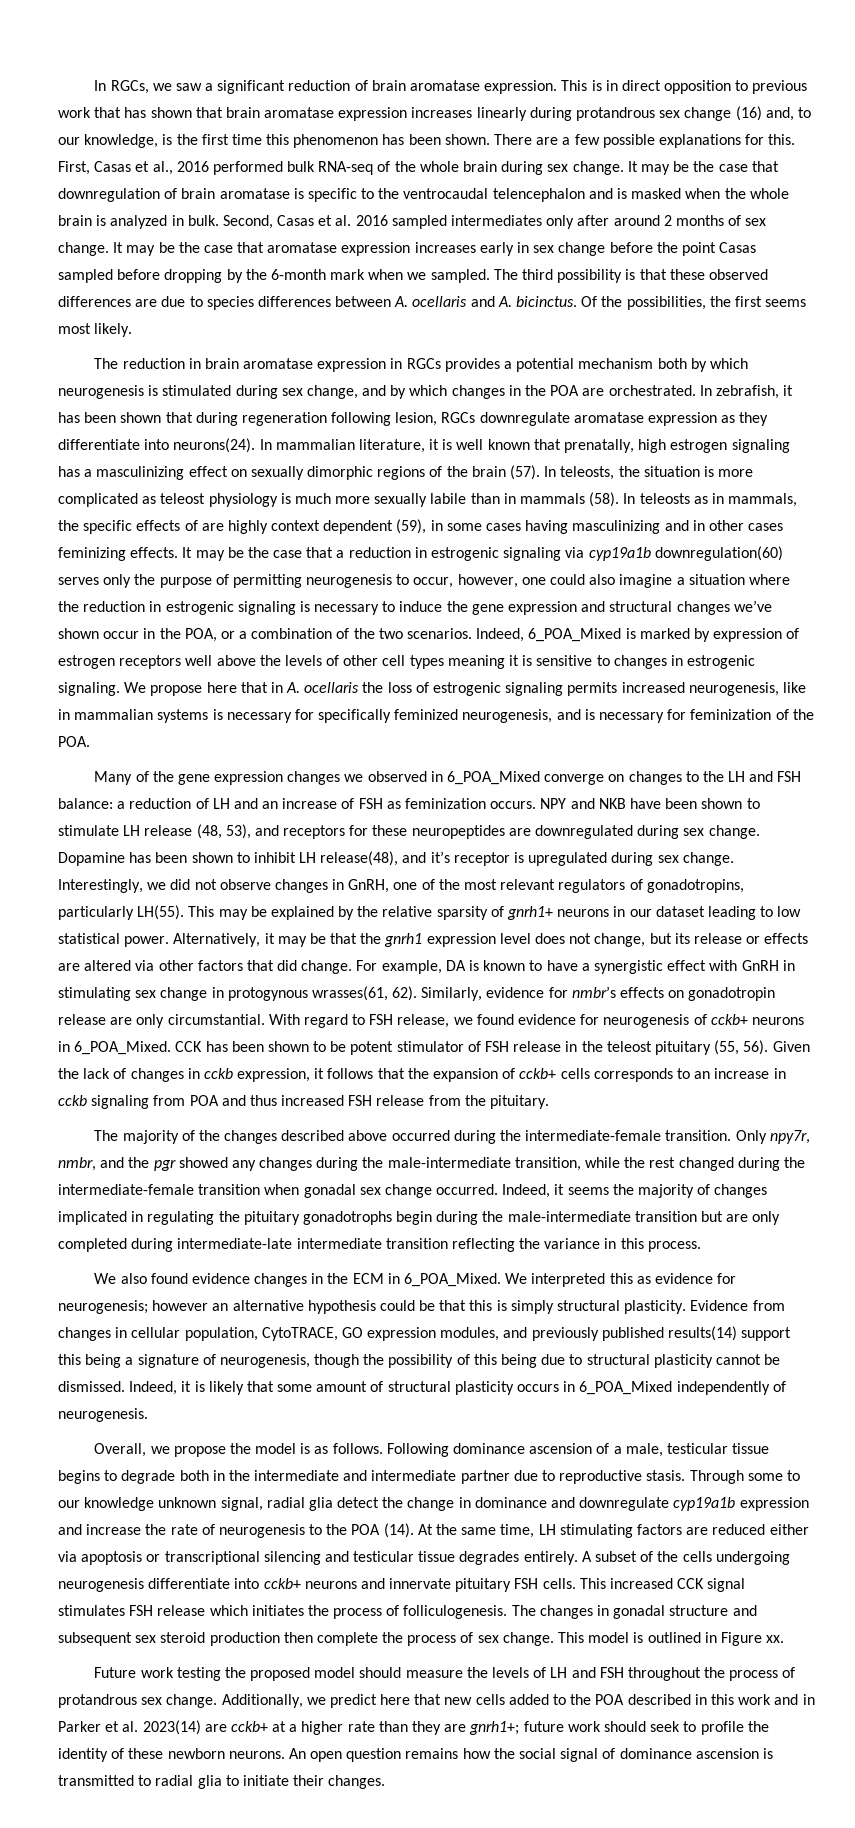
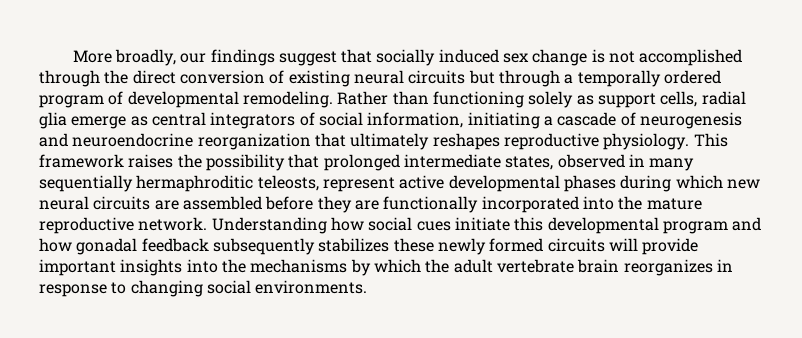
- In RGCs, we saw a significant reduction of brain aromatase expression. This is in direct opposition to previous work that has shown that brain aromatase expression increases linearly during protandrous sex change (16) and, to our knowledge, is the first time this phenomenon has been shown. There are a few possible explanations for this. First, Casas et al., 2016 performed bulk RNA-seq of the whole brain during sex change. It may be the case that downregulation of brain aromatase is specific to the ventrocaudal telencephalon and is masked when the whole brain is analyzed in bulk. Second, Casas et al. 2016 sampled intermediates only after around 2 months of sex change. It may be the case that aromatase expression increases early in sex change before the point Casas sampled before dropping by the 6-month mark when we sampled. The third possibility is that these observed differences are due to species differences between A. ocellaris and A. bicinctus. Of the possibilities, the first seems most likely.
- The reduction in brain aromatase expression in RGCs provides a potential mechanism both by which neurogenesis is stimulated during sex change, and by which changes in the POA are orchestrated. In zebrafish, it has been shown that during regeneration following lesion, RGCs downregulate aromatase expression as they differentiate into neurons(24). In mammalian literature, it is well known that prenatally, high estrogen signaling has a masculinizing effect on sexually dimorphic regions of the brain (57). In teleosts, the situation is more complicated as teleost physiology is much more sexually labile than in mammals (58). In teleosts as in mammals, the specific effects of are highly context dependent (59), in some cases having masculinizing and in other cases feminizing effects. It may be the case that a reduction in estrogenic signaling via cyp19a1b downregulation(60) serves only the purpose of permitting neurogenesis to occur, however, one could also imagine a situation where the reduction in estrogenic signaling is necessary to induce the gene expression and structural changes we’ve shown occur in the POA, or a combination of the two scenarios. Indeed, 6_POA_Mixed is marked by expression of estrogen receptors well above the levels of other cell types meaning it is sensitive to changes in estrogenic signaling. We propose here that in A. ocellaris the loss of estrogenic signaling permits increased neurogenesis, like in mammalian systems is necessary for specifically feminized neurogenesis, and is necessary for feminization of the POA.
- Many of the gene expression changes we observed in 6_POA_Mixed converge on changes to the LH and FSH balance: a reduction of LH and an increase of FSH as feminization occurs. NPY and NKB have been shown to stimulate LH release (48, 53), and receptors for these neuropeptides are downregulated during sex change. Dopamine has been shown to inhibit LH release(48), and it’s receptor is upregulated during sex change. Interestingly, we did not observe changes in GnRH, one of the most relevant regulators of gonadotropins, particularly LH(55). This may be explained by the relative sparsity of gnrh1+ neurons in our dataset leading to low statistical power. Alternatively, it may be that the gnrh1 expression level does not change, but its release or effects are altered via other factors that did change. For example, DA is known to have a synergistic effect with GnRH in stimulating sex change in protogynous wrasses(61, 62). Similarly, evidence for nmbr’s effects on gonadotropin release are only circumstantial. With regard to FSH release, we found evidence for neurogenesis of cckb+ neurons in 6_POA_Mixed. CCK has been shown to be potent stimulator of FSH release in the teleost pituitary (55, 56). Given the lack of changes in cckb expression, it follows that the expansion of cckb+ cells corresponds to an increase in cckb signaling from POA and thus increased FSH release from the pituitary.
- The majority of the changes described above occurred during the intermediate-female transition. Only npy7r, nmbr, and the pgr showed any changes during the male-intermediate transition, while the rest changed during the intermediate-female transition when gonadal sex change occurred. Indeed, it seems the majority of changes implicated in regulating the pituitary gonadotrophs begin during the male-intermediate transition but are only completed during intermediate-late intermediate transition reflecting the variance in this process.
- We also found evidence changes in the ECM in 6_POA_Mixed. We interpreted this as evidence for neurogenesis; however an alternative hypothesis could be that this is simply structural plasticity. Evidence from changes in cellular population, CytoTRACE, GO expression modules, and previously published results(14) support this being a signature of neurogenesis, though the possibility of this being due to structural plasticity cannot be dismissed. Indeed, it is likely that some amount of structural plasticity occurs in 6_POA_Mixed independently of neurogenesis.
- Overall, we propose the model is as follows. Following dominance ascension of a male, testicular tissue begins to degrade both in the intermediate and intermediate partner due to reproductive stasis. Through some to our knowledge unknown signal, radial glia detect the change in dominance and downregulate cyp19a1b expression and increase the rate of neurogenesis to the POA (14). At the same time, LH stimulating factors are reduced either via apoptosis or transcriptional silencing and testicular tissue degrades entirely. A subset of the cells undergoing neurogenesis differentiate into cckb+ neurons and innervate pituitary FSH cells. This increased CCK signal stimulates FSH release which initiates the process of folliculogenesis. The changes in gonadal structure and subsequent sex steroid production then complete the process of sex change. This model is outlined in Figure xx.
- Future work testing the proposed model should measure the levels of LH and FSH throughout the process of protandrous sex change. Additionally, we predict here that new cells added to the POA described in this work and in Parker et al. 2023(14) are cckb+ at a higher rate than they are gnrh1+; future work should seek to profile the identity of these newborn neurons. An open question remains how the social signal of dominance ascension is transmitted to radial glia to initiate their changes.
+ More broadly, our findings suggest that socially induced sex change is not accomplished through the direct conversion of existing neural circuits but through a temporally ordered program of developmental remodeling. Rather than functioning solely as support cells, radial glia emerge as central integrators of social information, initiating a cascade of neurogenesis and neuroendocrine reorganization that ultimately reshapes reproductive physiology. This framework raises the possibility that prolonged intermediate states, observed in many sequentially hermaphroditic teleosts, represent active developmental phases during which new neural circuits are assembled before they are functionally incorporated into the mature reproductive network. Understanding how social cues initiate this developmental program and how gonadal feedback subsequently stabilizes these newly formed circuits will provide important insights into the mechanisms by which the adult vertebrate brain reorganizes in response to changing social environments.

